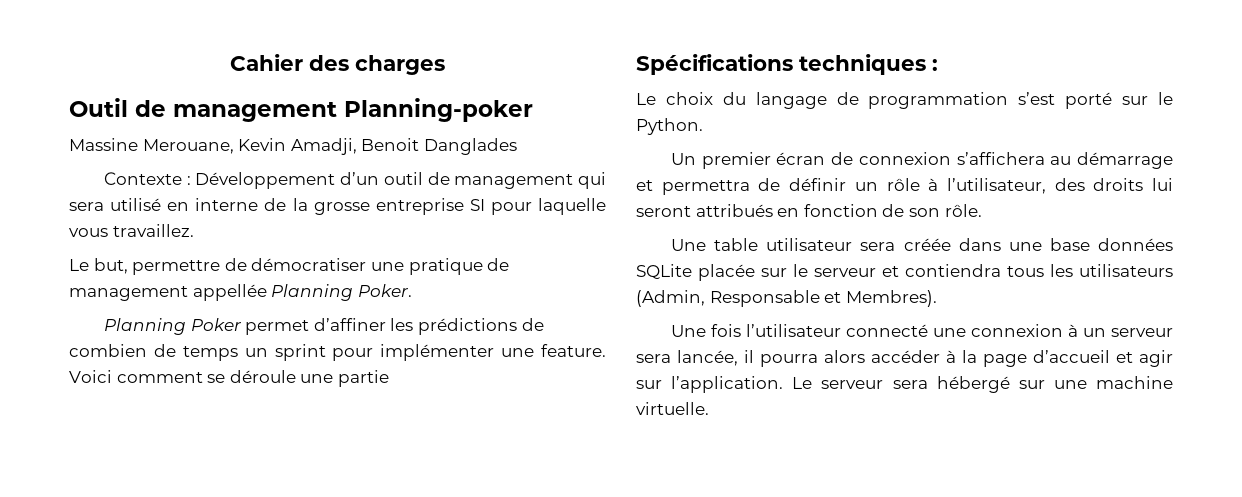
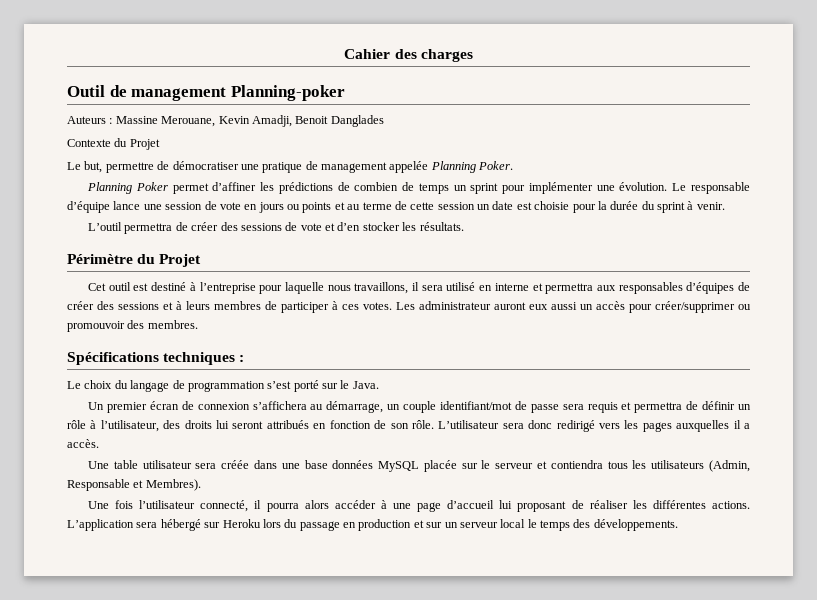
- Massine Merouane, Kevin Amadji, Benoit Danglades
+ Auteurs : Massine Merouane, Kevin Amadji, Benoit Danglades
- Contexte : Développement d’un outil de management qui sera utilisé en interne de la grosse entreprise SI pour laquelle vous travaillez.
+ Contexte du Projet
- Le but, permettre de démocratiser une pratique de management appellée Planning Poker.
+ Le but, permettre de démocratiser une pratique de management appelée Planning Poker.
- Planning Poker permet d’affiner les prédictions de combien de temps un sprint pour implémenter une feature. Voici comment se déroule une partie
+ Planning Poker permet d’affiner les prédictions de combien de temps un sprint pour implémenter une évolution. Le responsable d’équipe lance une session de vote en jours ou points et au terme de cette session un date est choisie pour la durée du sprint à venir.
+ L’outil permettra de créer des sessions de vote et d’en stocker les résultats.
+ Périmètre du Projet
+ Cet outil est destiné à l’entreprise pour laquelle nous travaillons, il sera utilisé en interne et permettra aux responsables d’équipes de créer des sessions et à leurs membres de participer à ces votes. Les administrateur auront eux aussi un accès pour créer/supprimer ou promouvoir des membres.
- Le choix du langage de programmation s’est porté sur le Python.
+ Le choix du langage de programmation s’est porté sur le Java.
- Un premier écran de connexion s’affichera au démarrage et permettra de définir un rôle à l’utilisateur, des droits lui seront attribués en fonction de son rôle.
+ Un premier écran de connexion s’affichera au démarrage, un couple identifiant/mot de passe sera requis et permettra de définir un rôle à l’utilisateur, des droits lui seront attribués en fonction de son rôle. L’utilisateur sera donc redirigé vers les pages auxquelles il a accès.
- Une table utilisateur sera créée dans une base données SQLite placée sur le serveur et contiendra tous les utilisateurs (Admin, Responsable et Membres).
+ Une table utilisateur sera créée dans une base données MySQL placée sur le serveur et contiendra tous les utilisateurs (Admin, Responsable et Membres).
- Une fois l’utilisateur connecté une connexion à un serveur sera lancée, il pourra alors accéder à la page d’accueil et agir sur l’application. Le serveur sera hébergé sur une machine virtuelle.
+ Une fois l’utilisateur connecté, il pourra alors accéder à une page d’accueil lui proposant de réaliser les différentes actions. L’application sera hébergé sur Heroku lors du passage en production et sur un serveur local le temps des développements.

